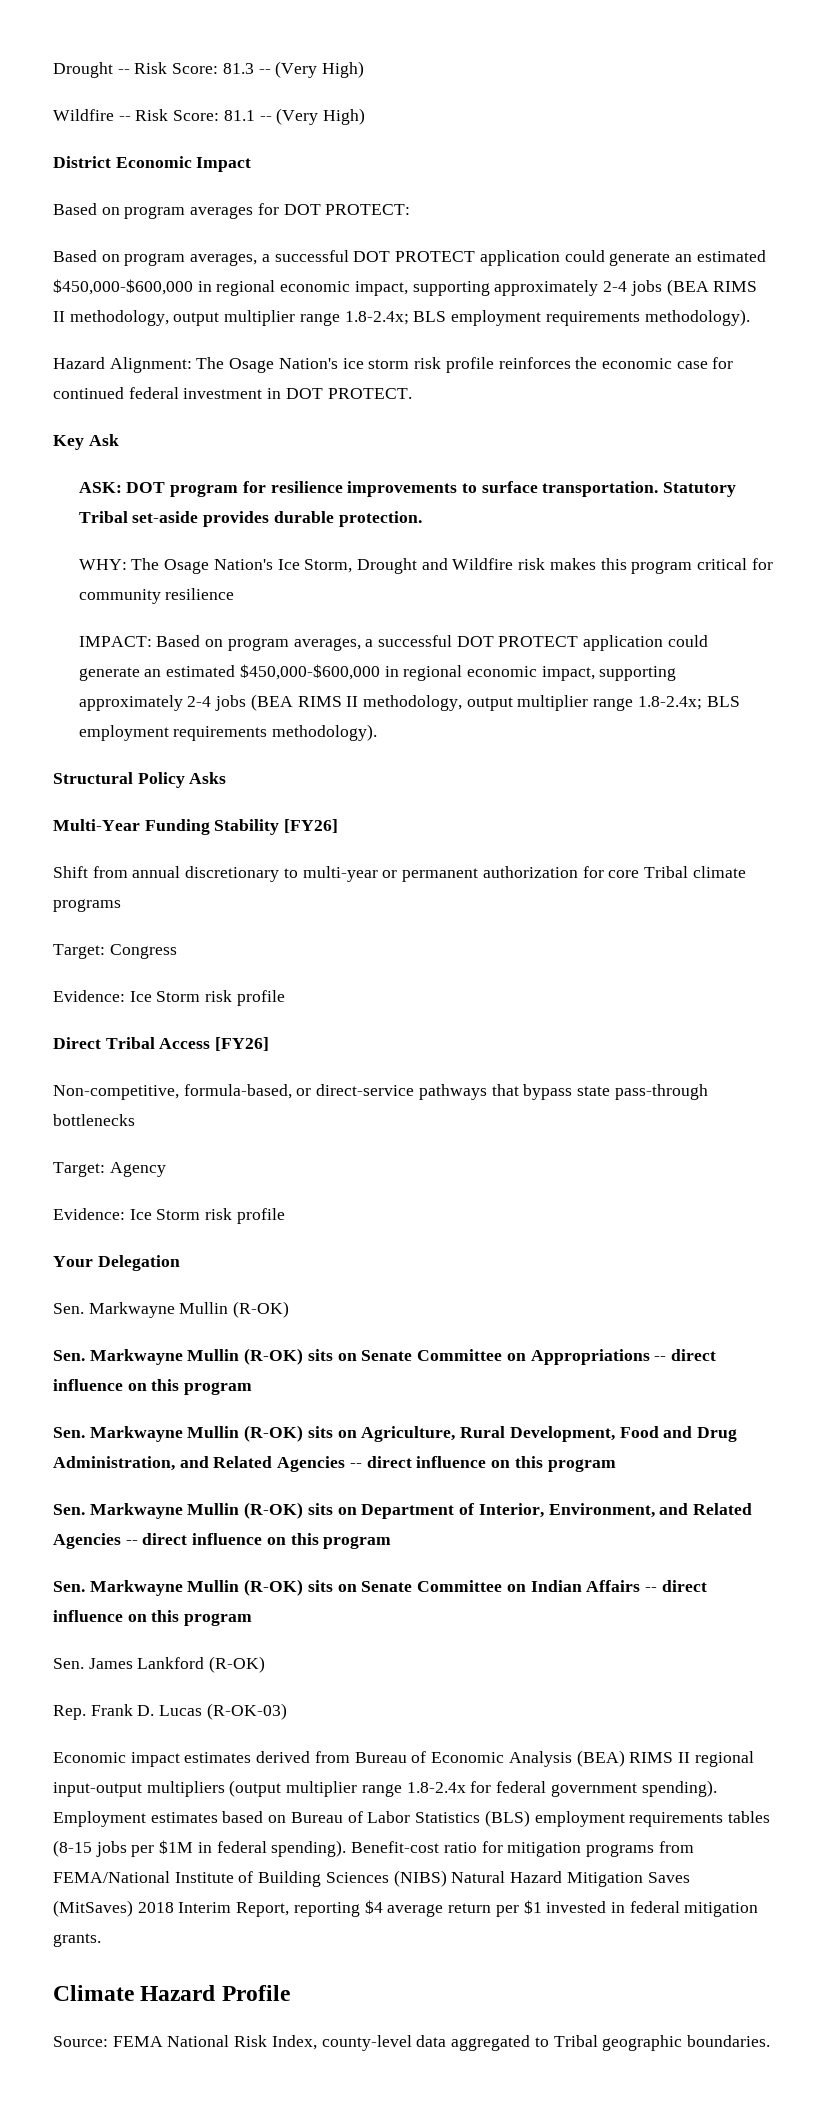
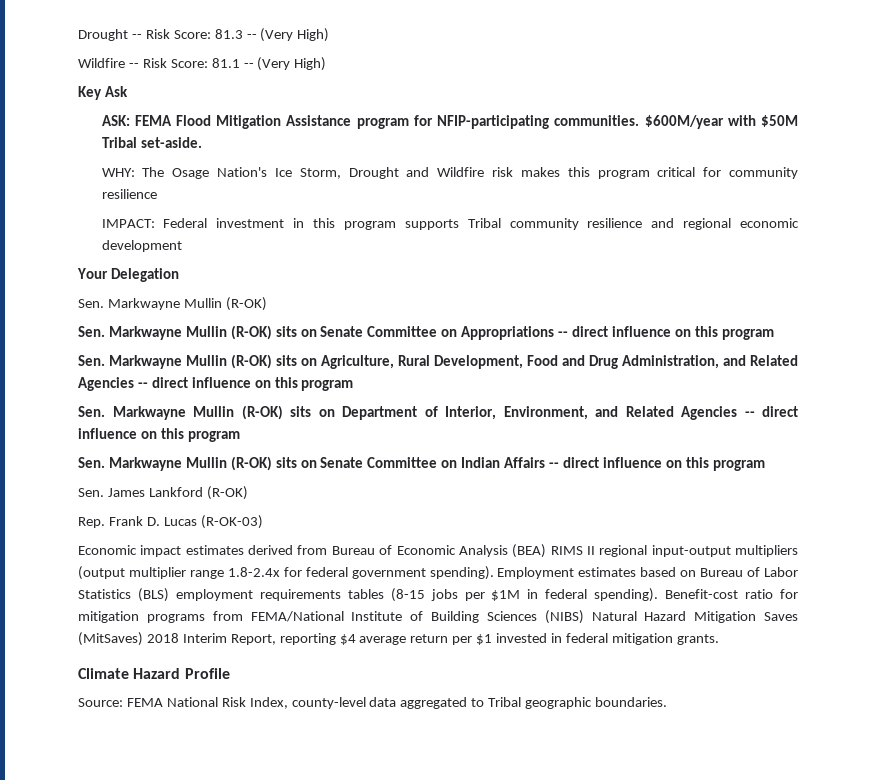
- District Economic Impact
- Based on program averages for DOT PROTECT:
- Based on program averages, a successful DOT PROTECT application could generate an estimated $450,000-$600,000 in regional economic impact, supporting approximately 2-4 jobs (BEA RIMS II methodology, output multiplier range 1.8-2.4x; BLS employment requirements methodology).
- Hazard Alignment: The Osage Nation's ice storm risk profile reinforces the economic case for continued federal investment in DOT PROTECT.
  Key Ask
- ASK: DOT program for resilience improvements to surface transportation. Statutory Tribal set-aside provides durable protection.
+ ASK: FEMA Flood Mitigation Assistance program for NFIP-participating communities. $600M/year with $50M Tribal set-aside.
- IMPACT: Based on program averages, a successful DOT PROTECT application could generate an estimated $450,000-$600,000 in regional economic impact, supporting approximately 2-4 jobs (BEA RIMS II methodology, output multiplier range 1.8-2.4x; BLS employment requirements methodology).
- Structural Policy Asks
- Multi-Year Funding Stability [FY26]
- Shift from annual discretionary to multi-year or permanent authorization for core Tribal climate programs
- Target: Congress
- Evidence: Ice Storm risk profile
- Direct Tribal Access [FY26]
- Non-competitive, formula-based, or direct-service pathways that bypass state pass-through bottlenecks
- Target: Agency
- Evidence: Ice Storm risk profile
+ IMPACT: Federal investment in this program supports Tribal community resilience and regional economic development

